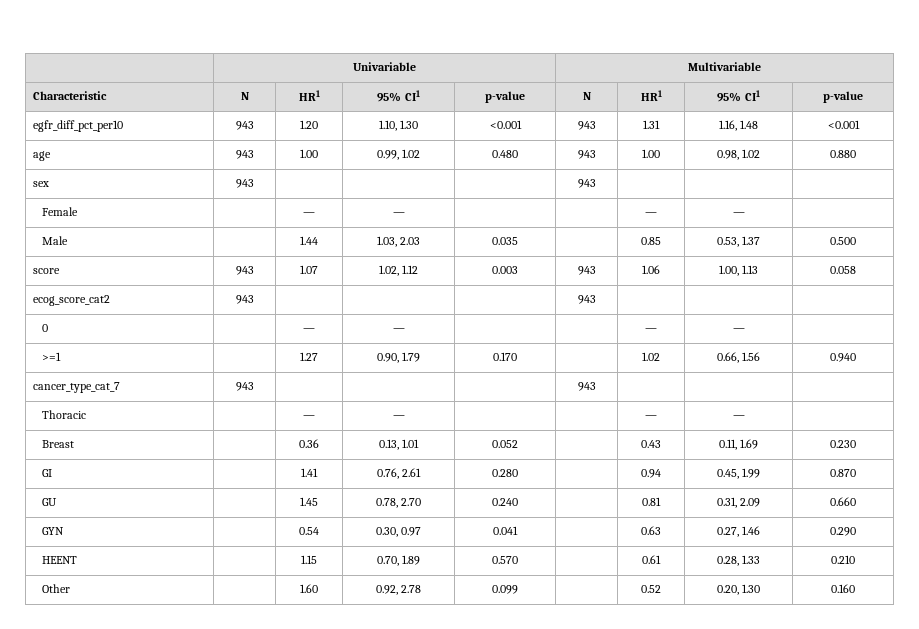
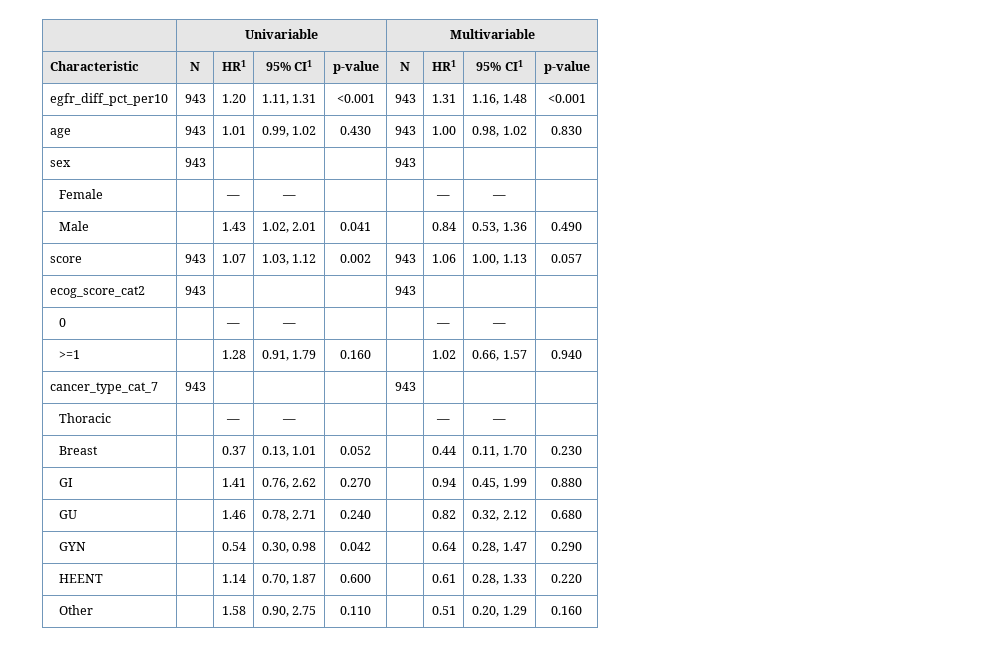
- egfr_diff_pct_per10 | 943 | 1.20 | 1.10, 1.30 | <0.001 | 943 | 1.31 | 1.16, 1.48 | <0.001
+ egfr_diff_pct_per10 | 943 | 1.20 | 1.11, 1.31 | <0.001 | 943 | 1.31 | 1.16, 1.48 | <0.001
- age | 943 | 1.00 | 0.99, 1.02 | 0.480 | 943 | 1.00 | 0.98, 1.02 | 0.880
+ age | 943 | 1.01 | 0.99, 1.02 | 0.430 | 943 | 1.00 | 0.98, 1.02 | 0.830
- Male | | 1.44 | 1.03, 2.03 | 0.035 | | 0.85 | 0.53, 1.37 | 0.500
+ Male | | 1.43 | 1.02, 2.01 | 0.041 | | 0.84 | 0.53, 1.36 | 0.490
- score | 943 | 1.07 | 1.02, 1.12 | 0.003 | 943 | 1.06 | 1.00, 1.13 | 0.058
+ score | 943 | 1.07 | 1.03, 1.12 | 0.002 | 943 | 1.06 | 1.00, 1.13 | 0.057
- >=1 | | 1.27 | 0.90, 1.79 | 0.170 | | 1.02 | 0.66, 1.56 | 0.940
+ >=1 | | 1.28 | 0.91, 1.79 | 0.160 | | 1.02 | 0.66, 1.57 | 0.940
- Breast | | 0.36 | 0.13, 1.01 | 0.052 | | 0.43 | 0.11, 1.69 | 0.230
+ Breast | | 0.37 | 0.13, 1.01 | 0.052 | | 0.44 | 0.11, 1.70 | 0.230
- GI | | 1.41 | 0.76, 2.61 | 0.280 | | 0.94 | 0.45, 1.99 | 0.870
+ GI | | 1.41 | 0.76, 2.62 | 0.270 | | 0.94 | 0.45, 1.99 | 0.880
- GU | | 1.45 | 0.78, 2.70 | 0.240 | | 0.81 | 0.31, 2.09 | 0.660
+ GU | | 1.46 | 0.78, 2.71 | 0.240 | | 0.82 | 0.32, 2.12 | 0.680
- GYN | | 0.54 | 0.30, 0.97 | 0.041 | | 0.63 | 0.27, 1.46 | 0.290
+ GYN | | 0.54 | 0.30, 0.98 | 0.042 | | 0.64 | 0.28, 1.47 | 0.290
- HEENT | | 1.15 | 0.70, 1.89 | 0.570 | | 0.61 | 0.28, 1.33 | 0.210
+ HEENT | | 1.14 | 0.70, 1.87 | 0.600 | | 0.61 | 0.28, 1.33 | 0.220
- Other | | 1.60 | 0.92, 2.78 | 0.099 | | 0.52 | 0.20, 1.30 | 0.160
+ Other | | 1.58 | 0.90, 2.75 | 0.110 | | 0.51 | 0.20, 1.29 | 0.160

